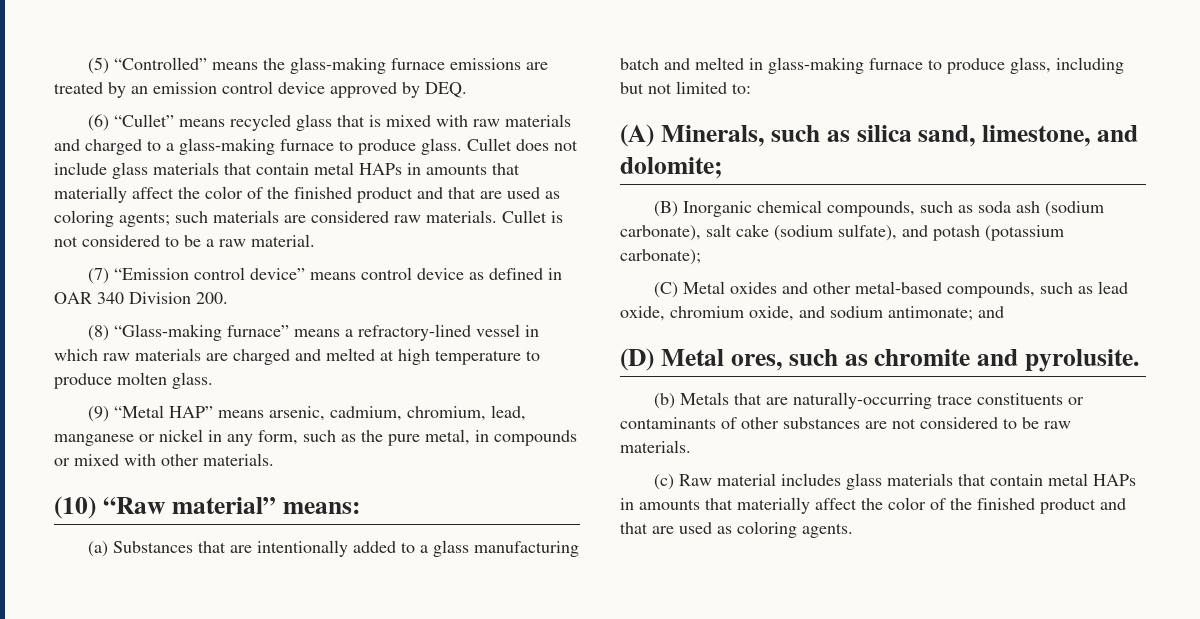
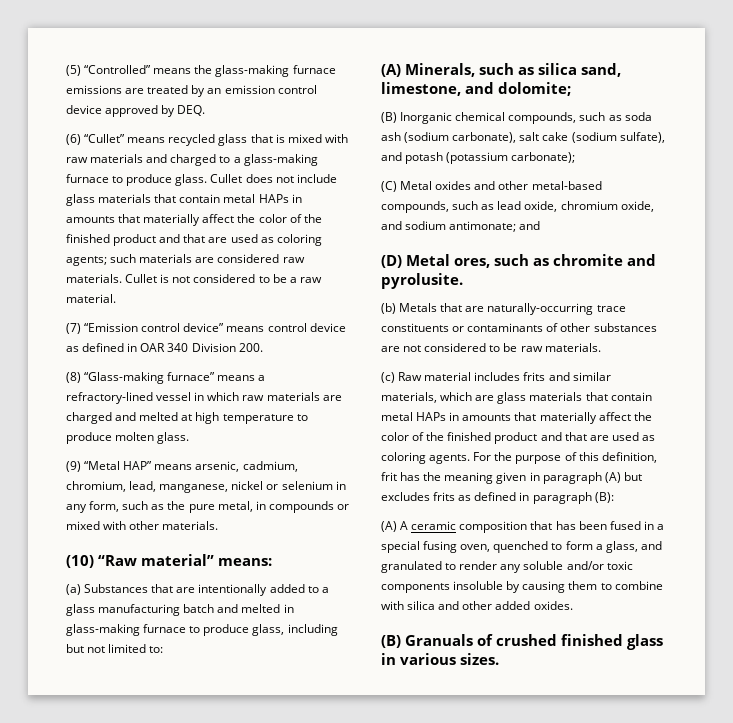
- (9) “Metal HAP” means arsenic, cadmium, chromium, lead, manganese or nickel in any form, such as the pure metal, in compounds or mixed with other materials.
+ (9) “Metal HAP” means arsenic, cadmium, chromium, lead, manganese, nickel or selenium in any form, such as the pure metal, in compounds or mixed with other materials.
- (c) Raw material includes glass materials that contain metal HAPs in amounts that materially affect the color of the finished product and that are used as coloring agents.
+ (c) Raw material includes frits and similar materials, which are glass materials that contain metal HAPs in amounts that materially affect the color of the finished product and that are used as coloring agents.
+ For the purpose of this definition, frit has the meaning given in paragraph (A) but excludes frits as defined in paragraph (B):
+ (A) A ceramic composition that has been fused in a special fusing oven, quenched to form a glass, and granulated to render any soluble and/or toxic components insoluble by causing them to combine with silica and other added oxides.
+ (B) Granuals of crushed finished glass in various sizes.

